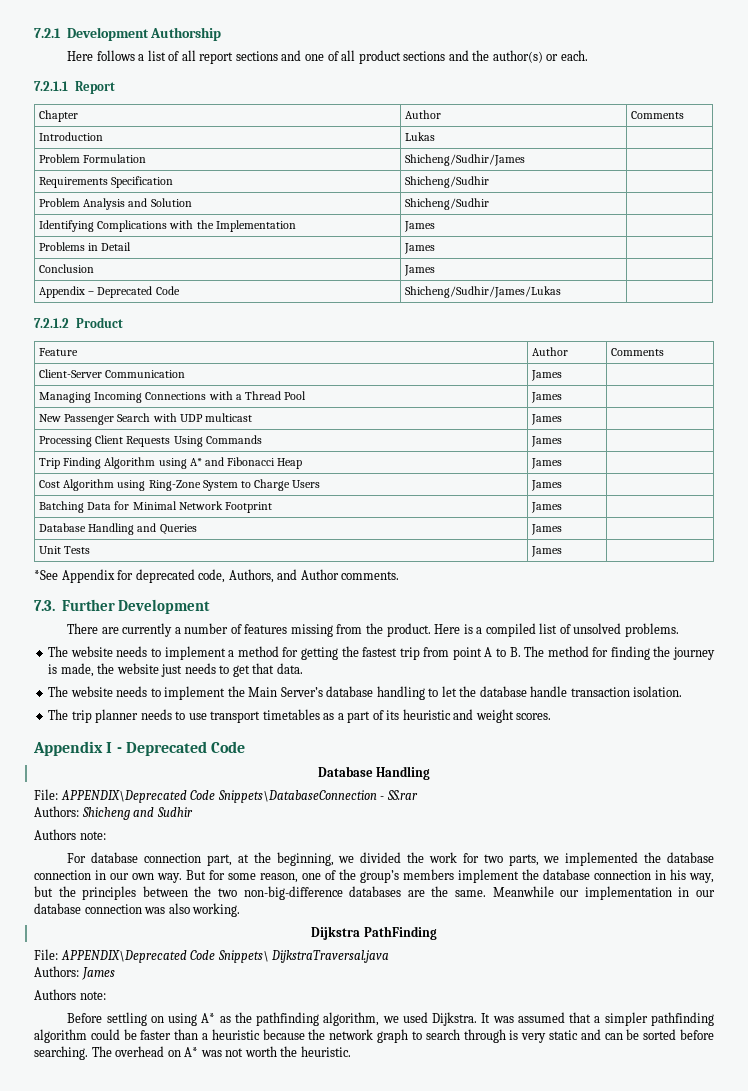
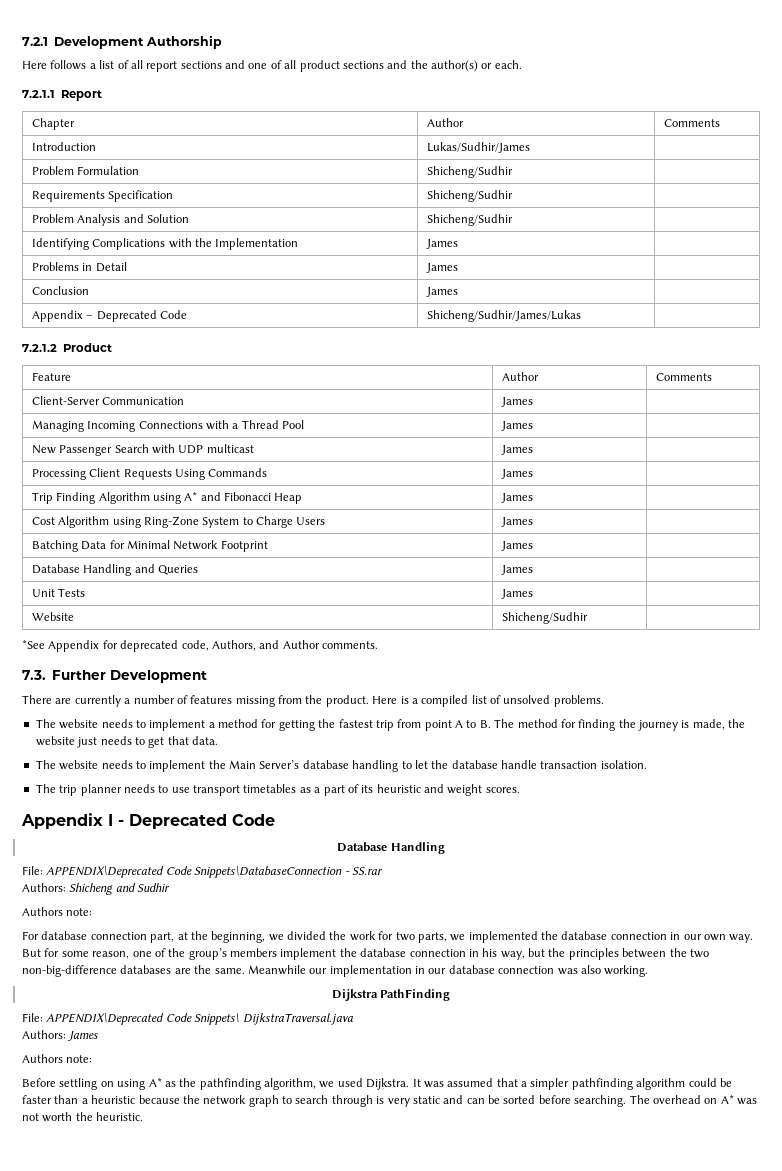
- Introduction | Lukas |
+ Introduction | Lukas/Sudhir/James |
- Problem Formulation | Shicheng/Sudhir/James |
+ Problem Formulation | Shicheng/Sudhir |
+ Website | Shicheng/Sudhir |

